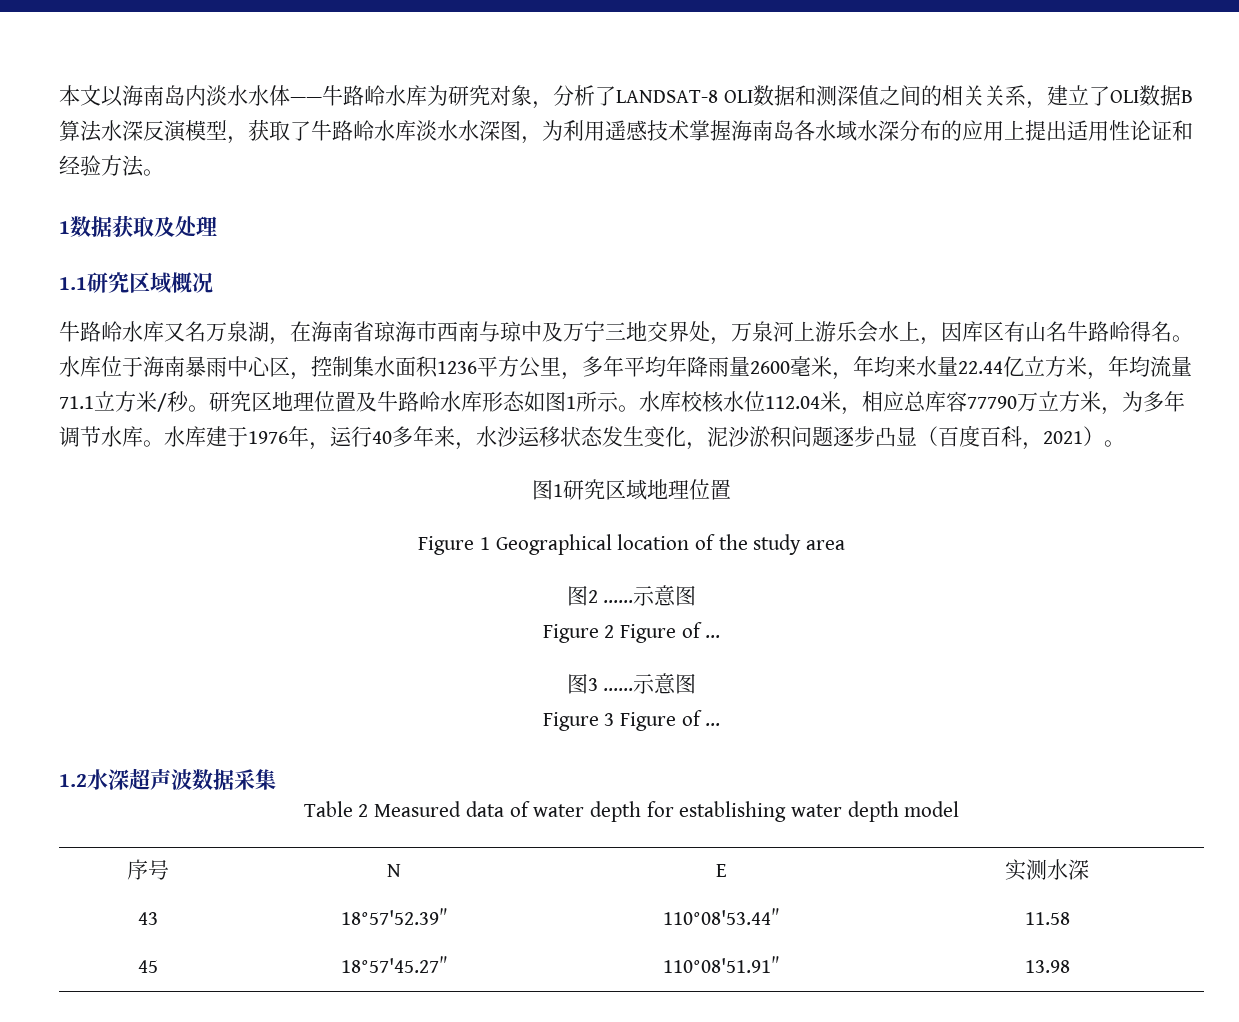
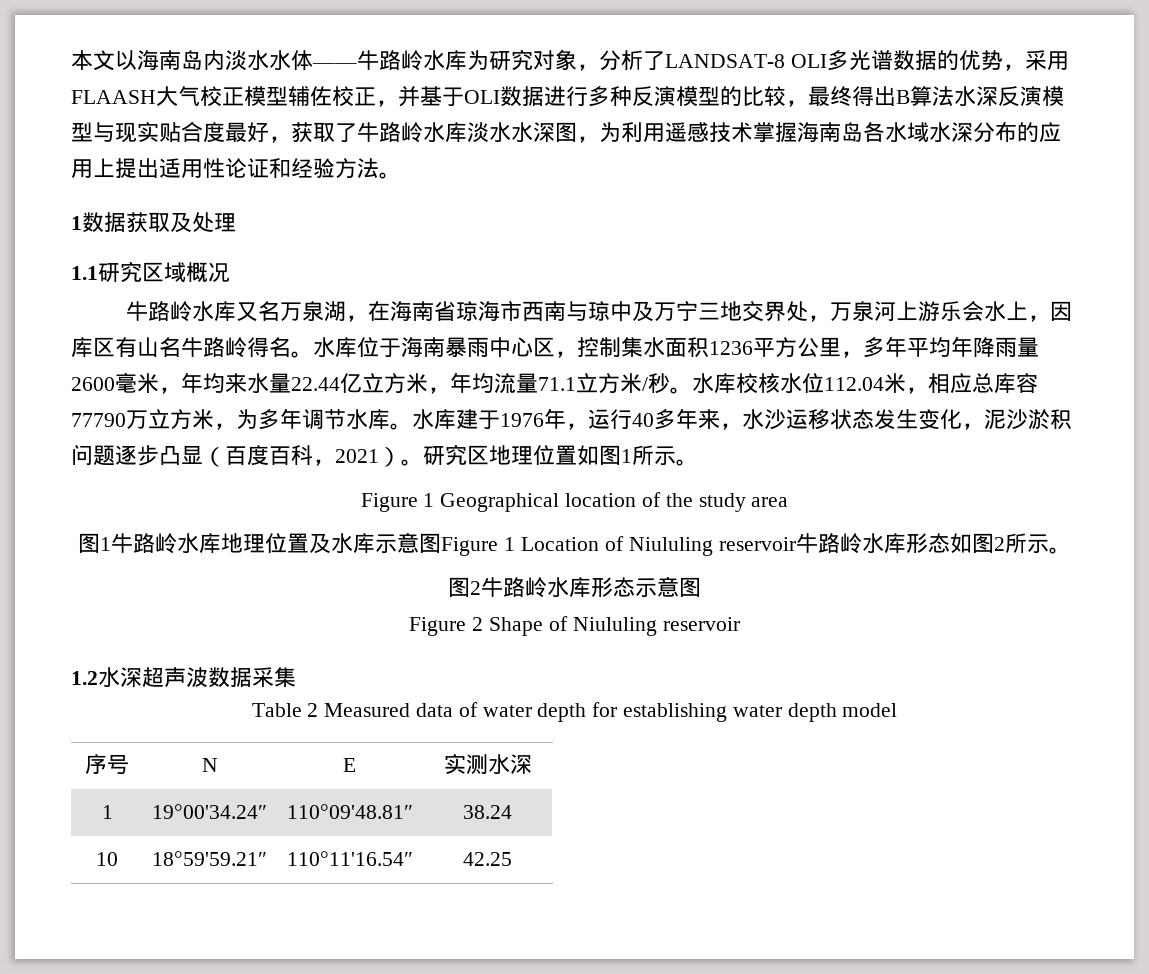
- 本文以海南岛内淡水水体——牛路岭水库为研究对象，分析了LANDSAT-8 OLI数据和测深值之间的相关关系，建立了OLI数据B算法水深反演模型，获取了牛路岭水库淡水水深图，为利用遥感技术掌握海南岛各水域水深分布的应用上提出适用性论证和经验方法。
+ 本文以海南岛内淡水水体——牛路岭水库为研究对象，分析了LANDSAT-8 OLI多光谱数据的优势，采用FLAASH大气校正模型辅佐校正，并基于OLI数据进行多种反演模型的比较，最终得出B算法水深反演模型与现实贴合度最好，获取了牛路岭水库淡水水深图，为利用遥感技术掌握海南岛各水域水深分布的应用上提出适用性论证和经验方法。
- 研究区地理位置及牛路岭水库形态如图1所示。
- 水库建于1976年，运行40多年来，水沙运移状态发生变化，泥沙淤积问题逐步凸显（百度百科，2021）。
- 图1研究区域地理位置
+ 水库建于1976年，运行40多年来，水沙运移状态发生变化，泥沙淤积问题逐步凸显（百度百科，2021）。研究区地理位置如图1所示。
- 图2 ……示意图
- Figure 2 Figure of ...
- 图3 ……示意图
- Figure 3 Figure of ...
+ 图1牛路岭水库地理位置及水库示意图Figure 1 Location of Niululing reservoir牛路岭水库形态如图2所示。
+ 图2牛路岭水库形态示意图
+ Figure 2 Shape of Niululing reservoir
- 43 | 18°57'52.39″ | 110°08'53.44″ | 11.58
- 45 | 18°57'45.27″ | 110°08'51.91″ | 13.98
+ 1 | 19°00'34.24″ | 110°09'48.81″ | 38.24
+ 10 | 18°59'59.21″ | 110°11'16.54″ | 42.25

